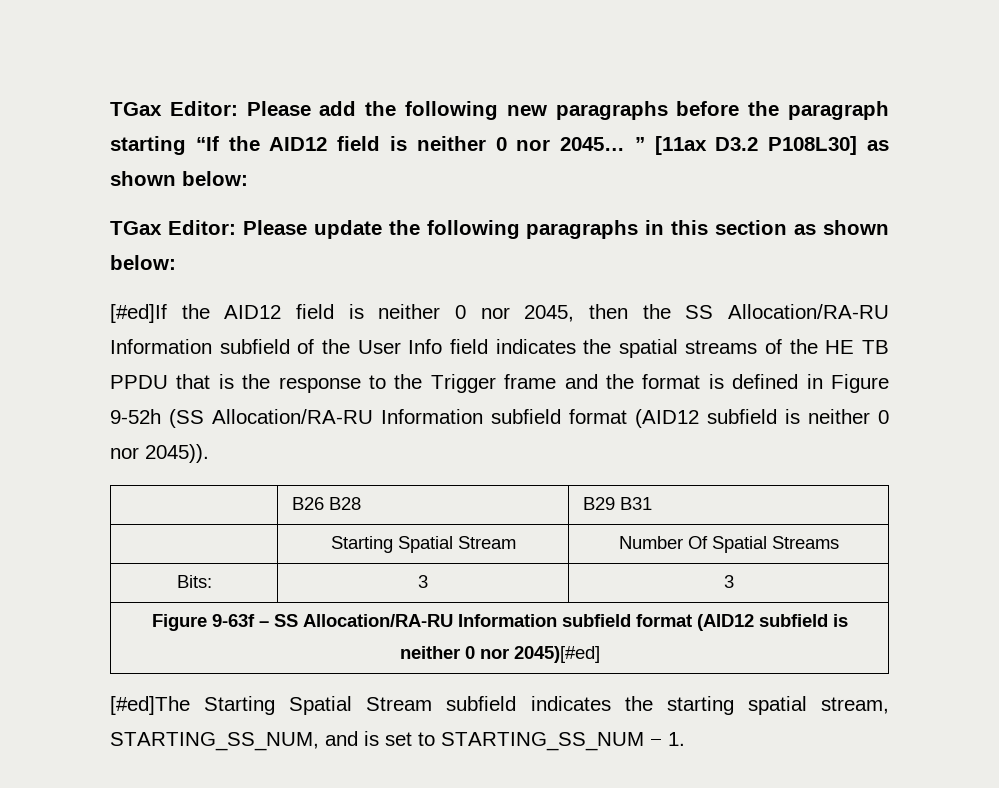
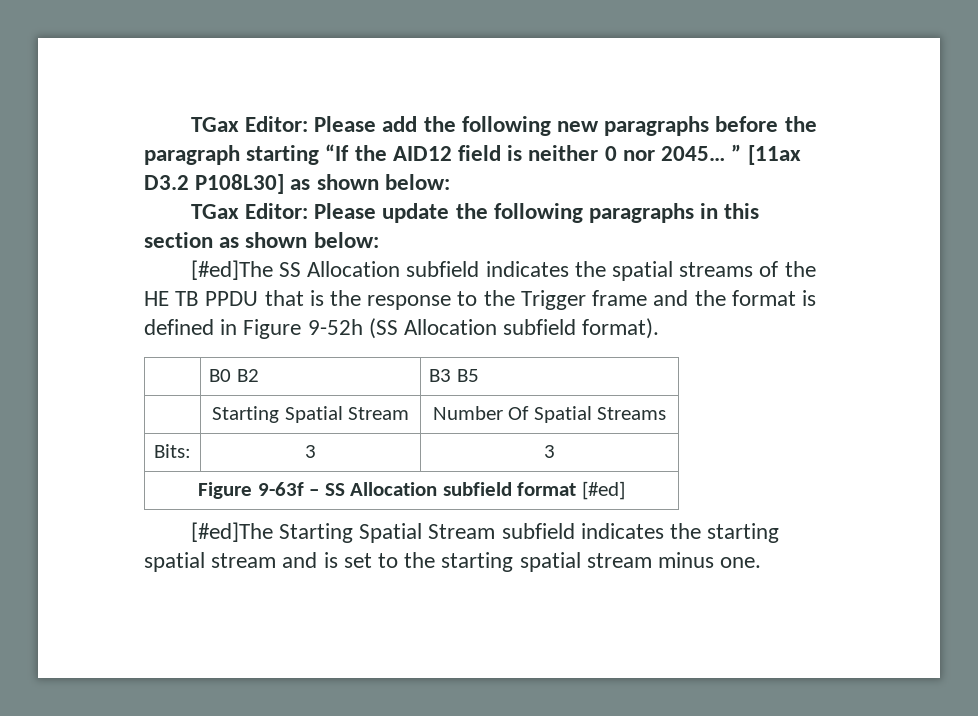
- [#ed]If the AID12 field is neither 0 nor 2045, then the SS Allocation/RA-RU Information subfield of the User Info field indicates the spatial streams of the HE TB PPDU that is the response to the Trigger frame and the format is defined in Figure 9-52h (SS Allocation/RA-RU Information subfield format (AID12 subfield is neither 0 nor 2045)).
- | B26 B28 | B29 B31
+ [#ed]The SS Allocation subfield indicates the spatial streams of the HE TB PPDU that is the response to the Trigger frame and the format is defined in Figure 9-52h (SS Allocation subfield format).
+ | B0 B2 | B3 B5
- Figure 9-63f – SS Allocation/RA-RU Information subfield format (AID12 subfield is neither 0 nor 2045)[#ed]
+ Figure 9-63f – SS Allocation subfield format [#ed]
- [#ed]The Starting Spatial Stream subfield indicates the starting spatial stream, STARTING_SS_NUM, and is set to STARTING_SS_NUM − 1.
+ [#ed]The Starting Spatial Stream subfield indicates the starting spatial stream and is set to the starting spatial stream minus one.

